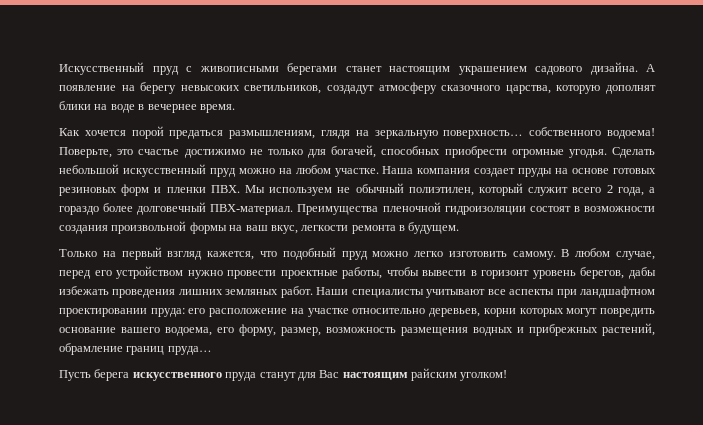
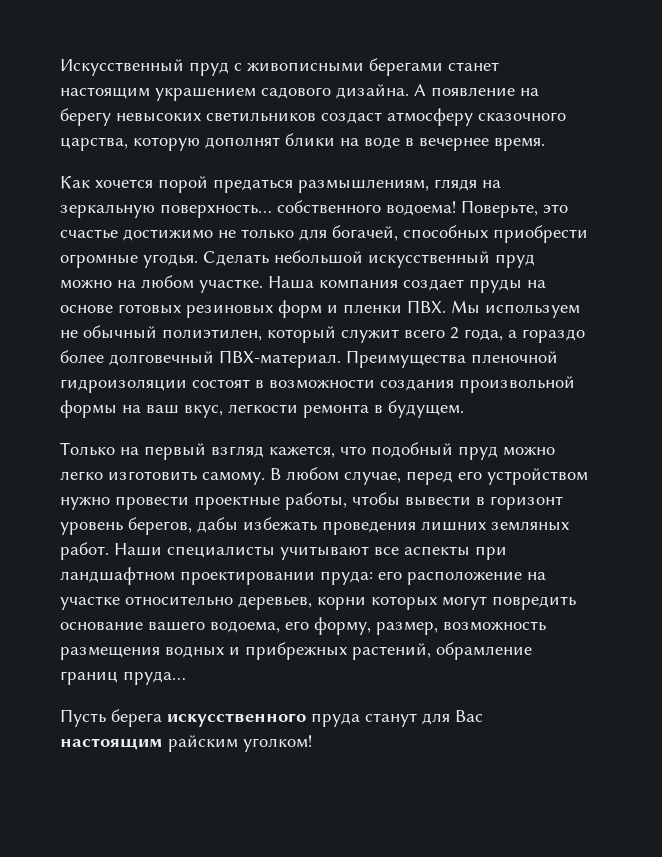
- А появление на берегу невысоких светильников, создадут атмосферу сказочного царства, которую дополнят блики на воде в вечернее время.
+ А появление на берегу невысоких светильников создаст атмосферу сказочного царства, которую дополнят блики на воде в вечернее время.

